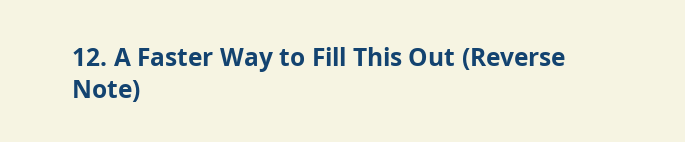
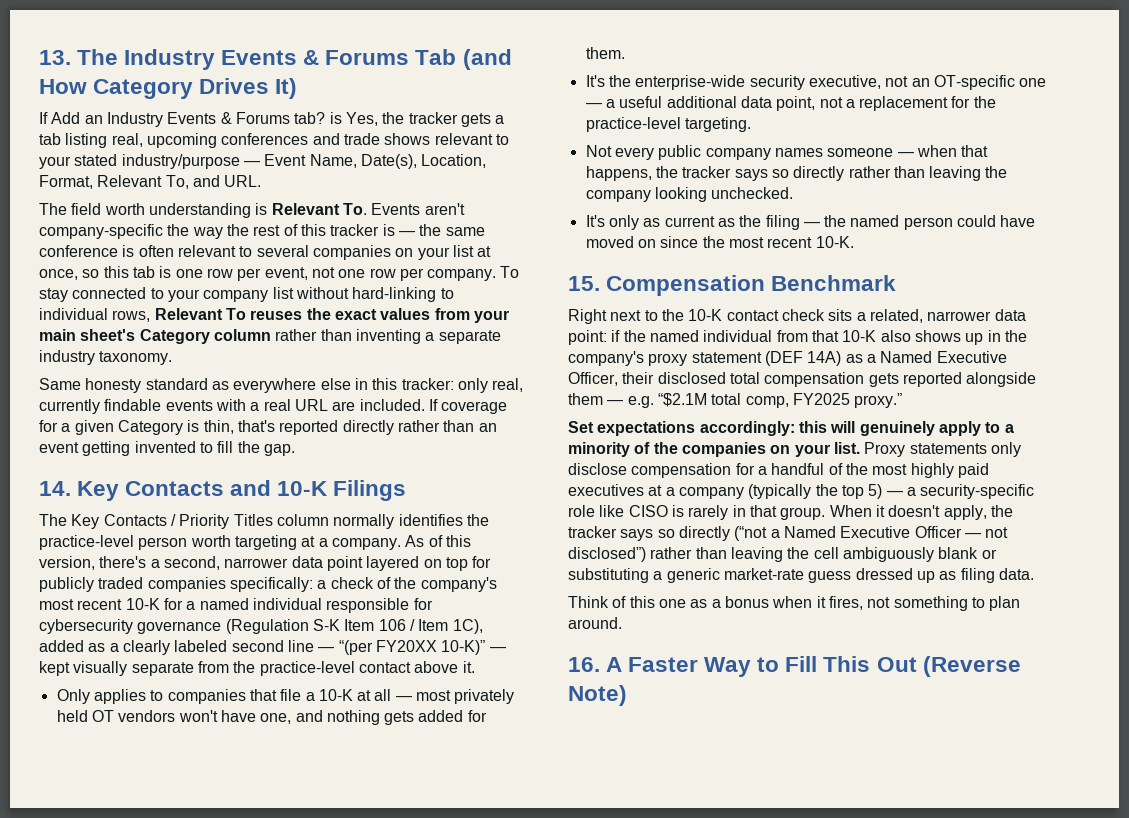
- 12. A Faster Way to Fill This Out (Reverse Note)
+ 13. The Industry Events & Forums Tab (and How Category Drives It)
+ If Add an Industry Events & Forums tab? is Yes, the tracker gets a tab listing real, upcoming conferences and trade shows relevant to your stated industry/purpose — Event Name, Date(s), Location, Format, Relevant To, and URL.
+ The field worth understanding is Relevant To. Events aren't company-specific the way the rest of this tracker is — the same conference is often relevant to several companies on your list at once, so this tab is one row per event, not one row per company. To stay connected to your company list without hard-linking to individual rows, Relevant To reuses the exact values from your main sheet's Category column rather than inventing a separate industry taxonomy.
+ Same honesty standard as everywhere else in this tracker: only real, currently findable events with a real URL are included. If coverage for a given Category is thin, that's reported directly rather than an event getting invented to fill the gap.
+ 14. Key Contacts and 10-K Filings
+ The Key Contacts / Priority Titles column normally identifies the practice-level person worth targeting at a company. As of this version, there's a second, narrower data point layered on top for publicly traded companies specifically: a check of the company's most recent 10-K for a named individual responsible for cybersecurity governance (Regulation S-K Item 106 / Item 1C), added as a clearly labeled second line — “(per FY20XX 10-K)” — kept visually separate from the practice-level contact above it.
+ Only applies to companies that file a 10-K at all — most privately held OT vendors won't have one, and nothing gets added for them.
+ It's the enterprise-wide security executive, not an OT-specific one — a useful additional data point, not a replacement for the practice-level targeting.
+ Not every public company names someone — when that happens, the tracker says so directly rather than leaving the company looking unchecked.
+ It's only as current as the filing — the named person could have moved on since the most recent 10-K.
+ 15. Compensation Benchmark
+ Right next to the 10-K contact check sits a related, narrower data point: if the named individual from that 10-K also shows up in the company's proxy statement (DEF 14A) as a Named Executive Officer, their disclosed total compensation gets reported alongside them — e.g. “$2.1M total comp, FY2025 proxy.”
+ Set expectations accordingly: this will genuinely apply to a minority of the companies on your list. Proxy statements only disclose compensation for a handful of the most highly paid executives at a company (typically the top 5) — a security-specific role like CISO is rarely in that group. When it doesn't apply, the tracker says so directly (“not a Named Executive Officer — not disclosed”) rather than leaving the cell ambiguously blank or substituting a generic market-rate guess dressed up as filing data.
+ Think of this one as a bonus when it fires, not something to plan around.
+ 16. A Faster Way to Fill This Out (Reverse Note)

